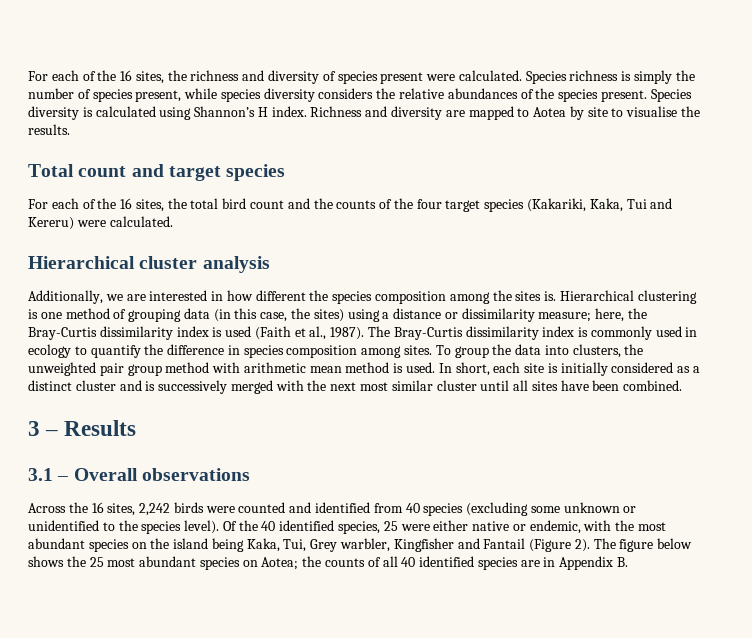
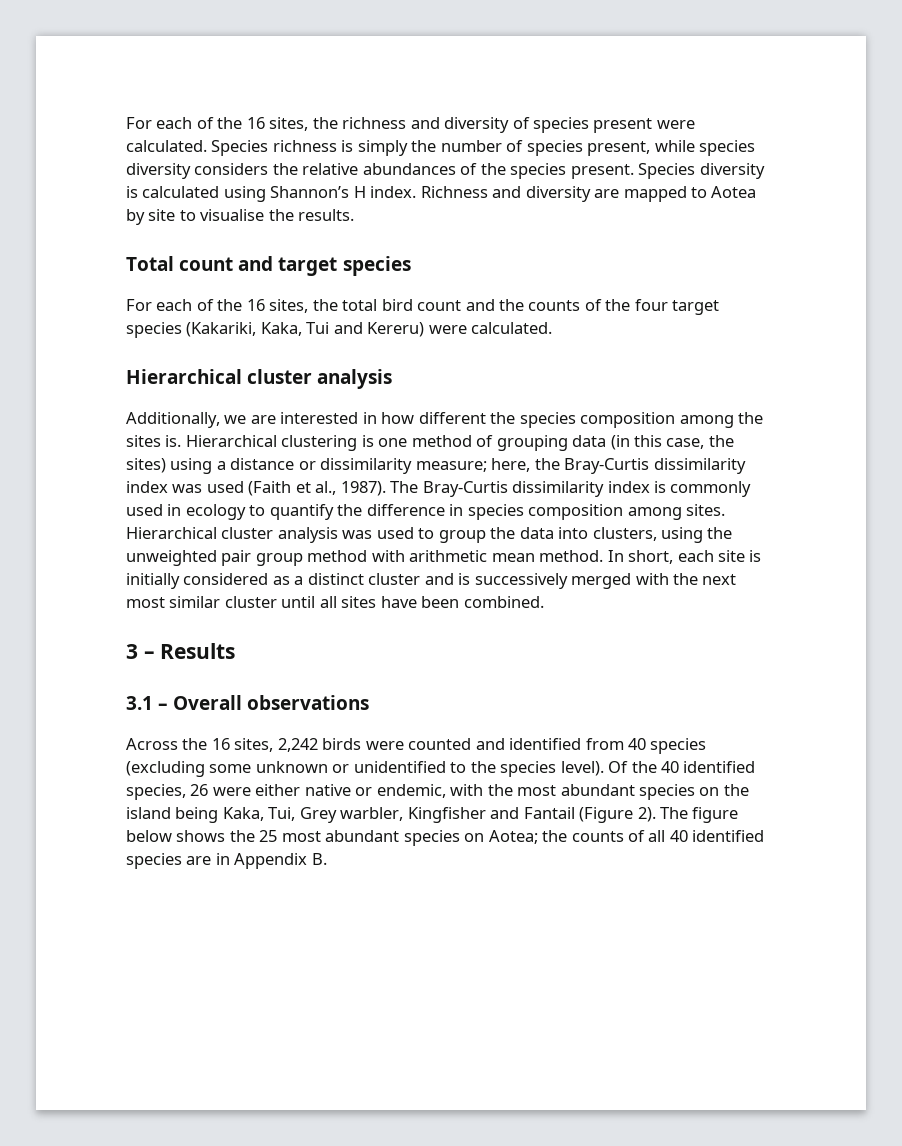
- Hierarchical clustering is one method of grouping data (in this case, the sites) using a distance or dissimilarity measure; here, the Bray-Curtis dissimilarity index is used (Faith et al., 1987).
+ Hierarchical clustering is one method of grouping data (in this case, the sites) using a distance or dissimilarity measure; here, the Bray-Curtis dissimilarity index was used (Faith et al., 1987).
- To group the data into clusters, the unweighted pair group method with arithmetic mean method is used.
+ Hierarchical cluster analysis was used to group the data into clusters, using the unweighted pair group method with arithmetic mean method.
- Of the 40 identified species, 25 were either native or endemic, with the most abundant species on the island being Kaka, Tui, Grey warbler, Kingfisher and Fantail (Figure 2).
+ Of the 40 identified species, 26 were either native or endemic, with the most abundant species on the island being Kaka, Tui, Grey warbler, Kingfisher and Fantail (Figure 2).

